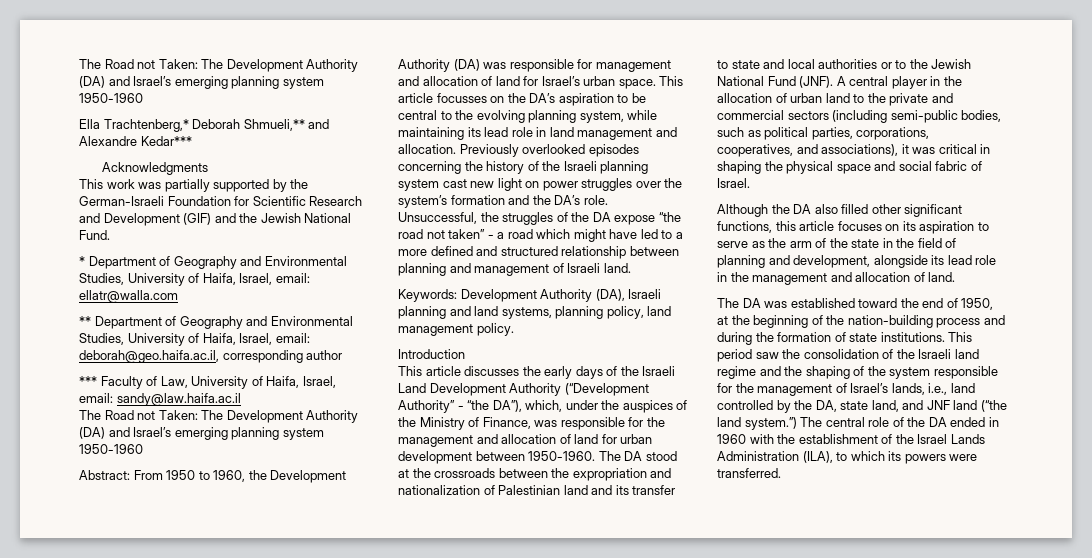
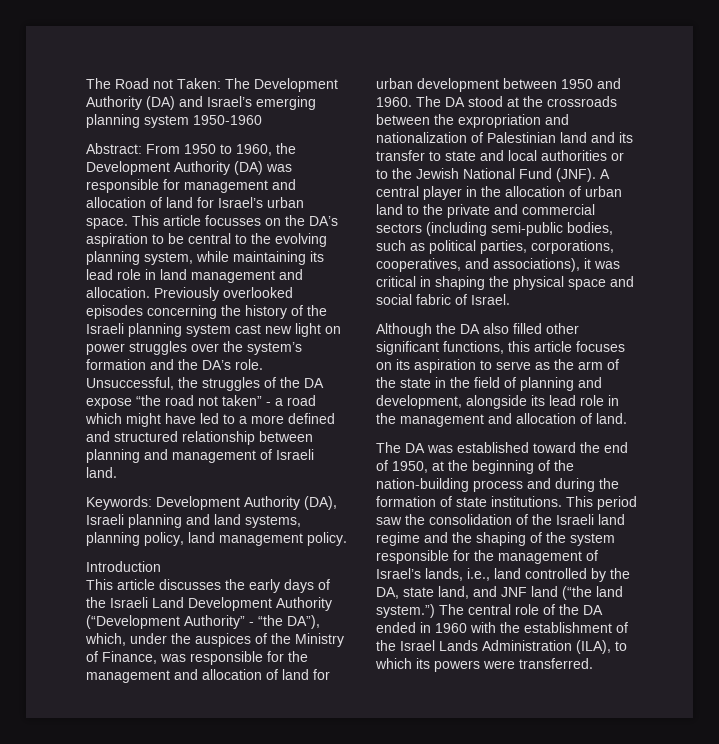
- Ella Trachtenberg,* Deborah Shmueli,** and Alexandre Kedar***
- Acknowledgments
- This work was partially supported by the German-Israeli Foundation for Scientific Research and Development (GIF) and the Jewish National Fund.
- * Department of Geography and Environmental Studies, University of Haifa, Israel, email: ellatr@walla.com
- ** Department of Geography and Environmental Studies, University of Haifa, Israel, email: deborah@geo.haifa.ac.il, corresponding author
- *** Faculty of Law, University of Haifa, Israel, email: sandy@law.haifa.ac.il
- The Road not Taken: The Development Authority (DA) and Israel’s emerging planning system 1950-1960
- This article discusses the early days of the Israeli Land Development Authority (“Development Authority” - “the DA”), which, under the auspices of the Ministry of Finance, was responsible for the management and allocation of land for urban development between 1950-1960.
+ This article discusses the early days of the Israeli Land Development Authority (“Development Authority” - “the DA”), which, under the auspices of the Ministry of Finance, was responsible for the management and allocation of land for urban development between 1950 and 1960.

